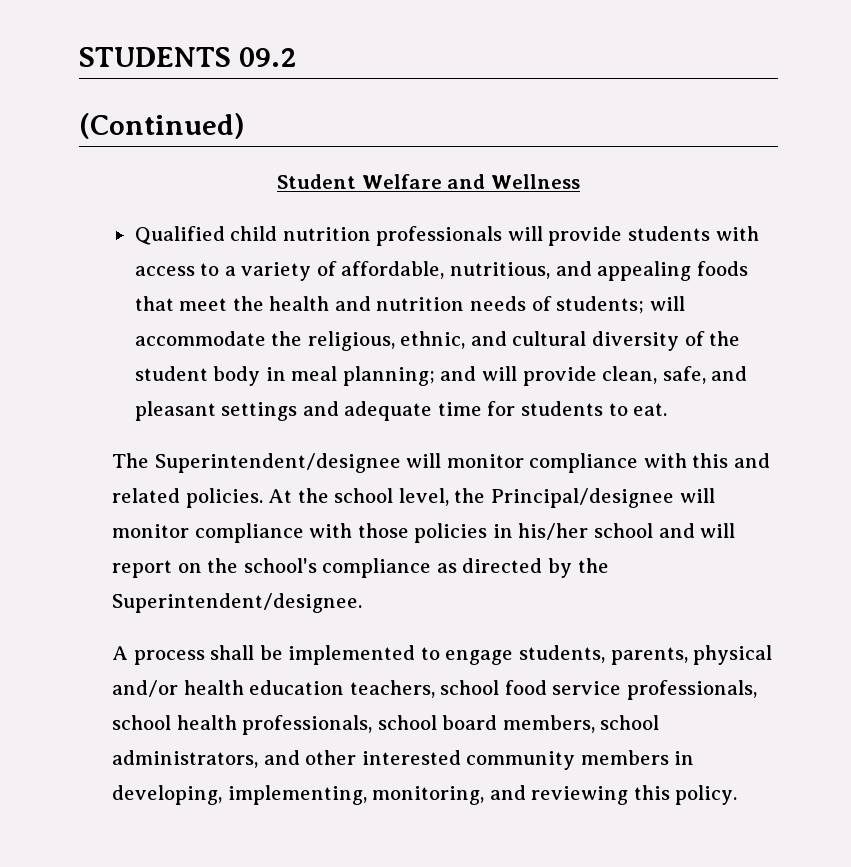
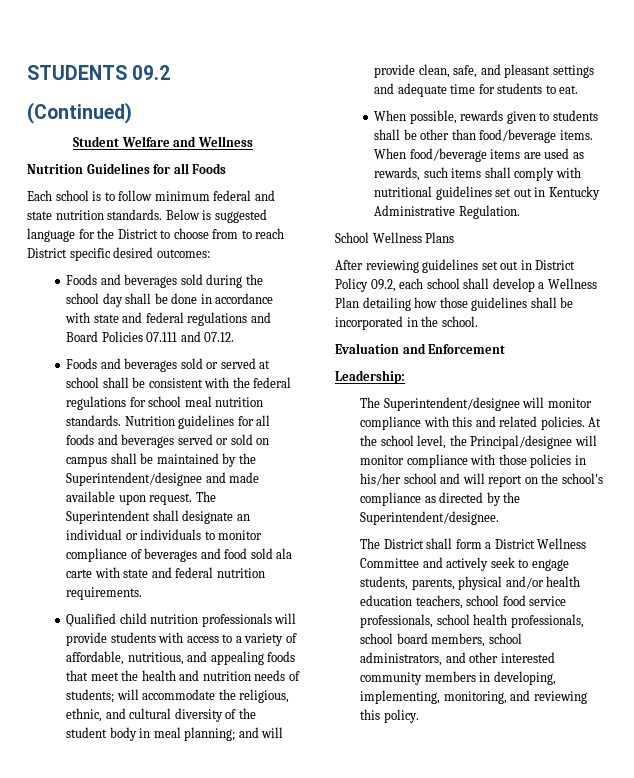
+ Nutrition Guidelines for all Foods
+ Each school is to follow minimum federal and state nutrition standards. Below is suggested language for the District to choose from to reach District specific desired outcomes:
+ Foods and beverages sold during the school day shall be done in accordance with state and federal regulations and Board Policies 07.111 and 07.12.
+ Foods and beverages sold or served at school shall be consistent with the federal regulations for school meal nutrition standards. Nutrition guidelines for all foods and beverages served or sold on campus shall be maintained by the Superintendent/designee and made available upon request. The Superintendent shall designate an individual or individuals to monitor compliance of beverages and food sold ala carte with state and federal nutrition requirements.
+ When possible, rewards given to students shall be other than food/beverage items. When food/beverage items are used as rewards, such items shall comply with nutritional guidelines set out in Kentucky Administrative Regulation.
+ School Wellness Plans
+ After reviewing guidelines set out in District Policy 09.2, each school shall develop a Wellness Plan detailing how those guidelines shall be incorporated in the school.
+ Evaluation and Enforcement
+ Leadership:
- A process shall be implemented to engage students, parents, physical and/or health education teachers, school food service professionals, school health professionals, school board members, school administrators, and other interested community members in developing, implementing, monitoring, and reviewing this policy.
+ The District shall form a District Wellness Committee and actively seek to engage students, parents, physical and/or health education teachers, school food service professionals, school health professionals, school board members, school administrators, and other interested community members in developing, implementing, monitoring, and reviewing this policy.

